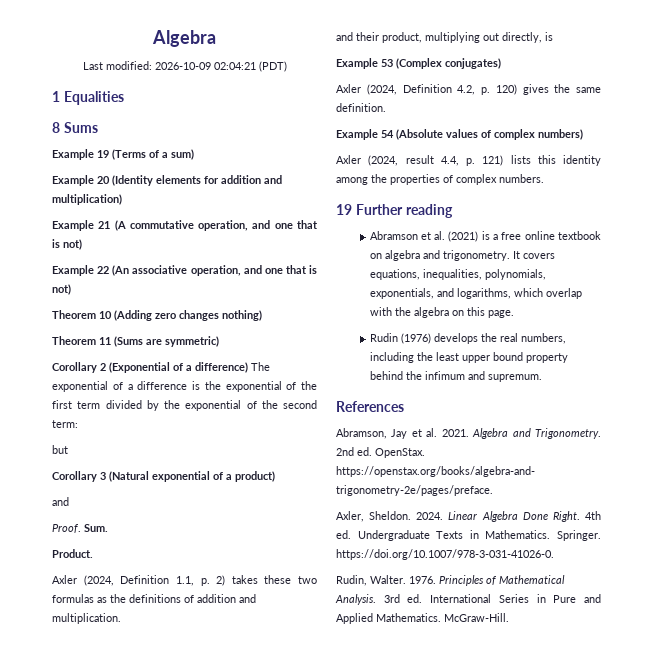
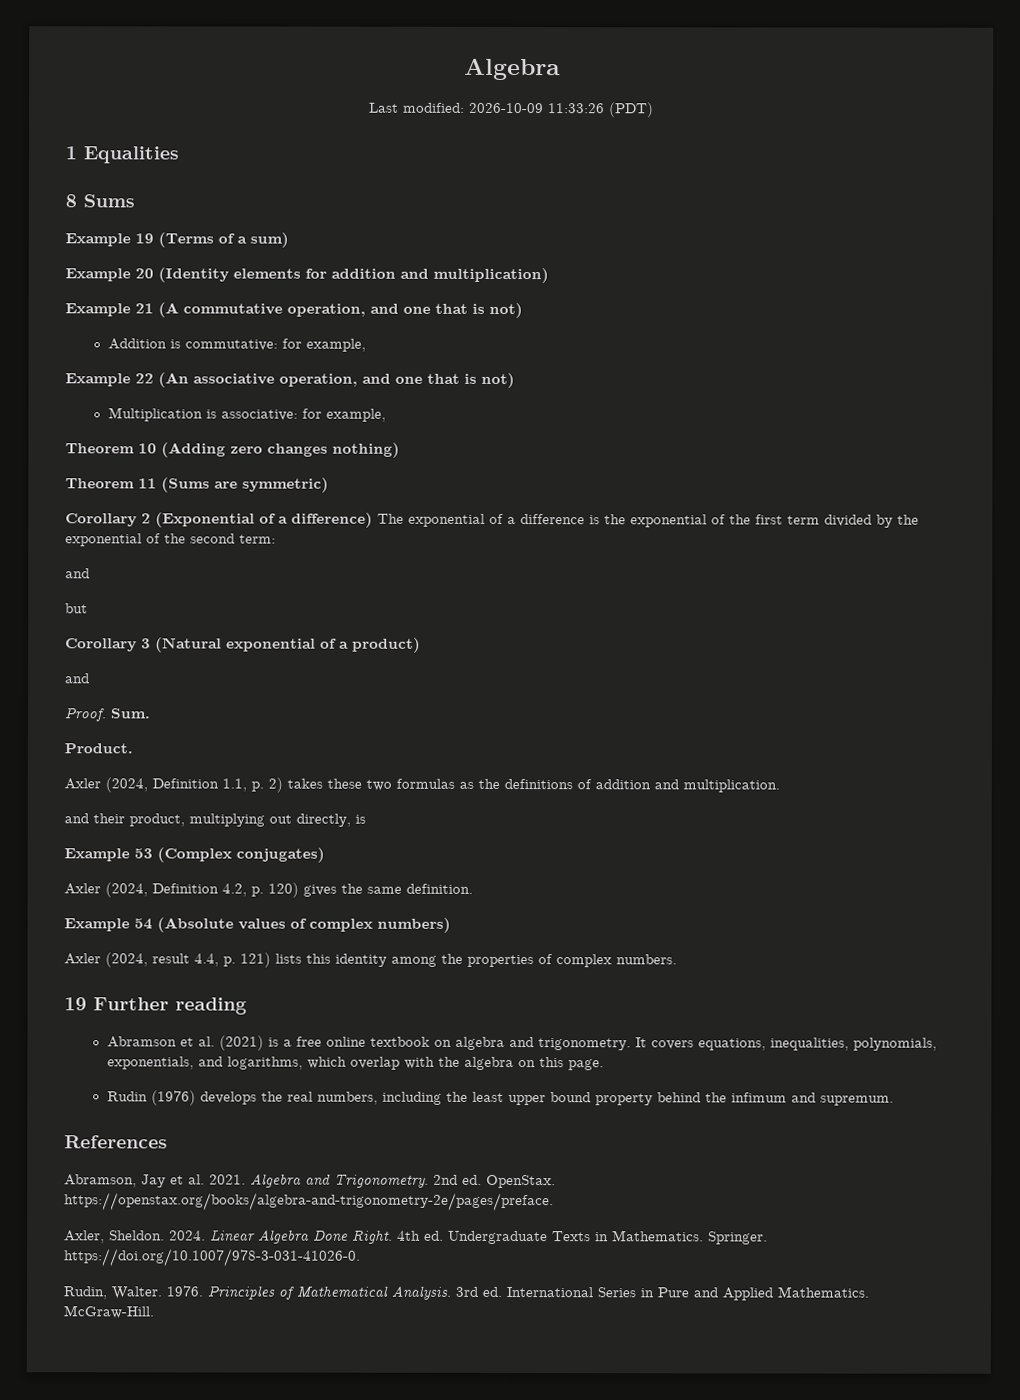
- Last modified: 2026-10-09 02:04:21 (PDT)
+ Last modified: 2026-10-09 11:33:26 (PDT)
+ Addition is commutative: for example,
+ Multiplication is associative: for example,
  Corollary 2 (Exponential of a difference) The exponential of a difference is the exponential of the first term divided by the exponential of the second term:
+ and

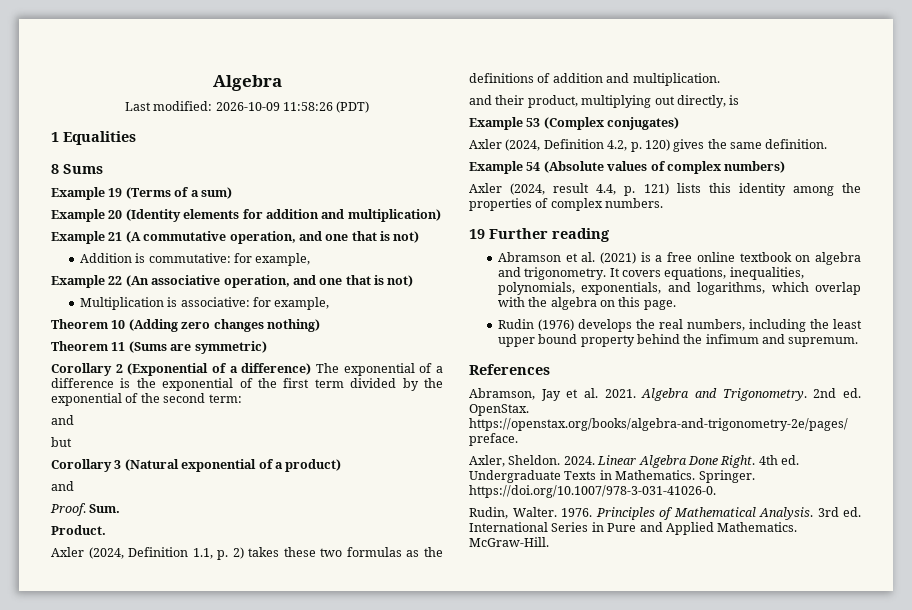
- Last modified: 2026-10-09 11:33:26 (PDT)
+ Last modified: 2026-10-09 11:58:26 (PDT)

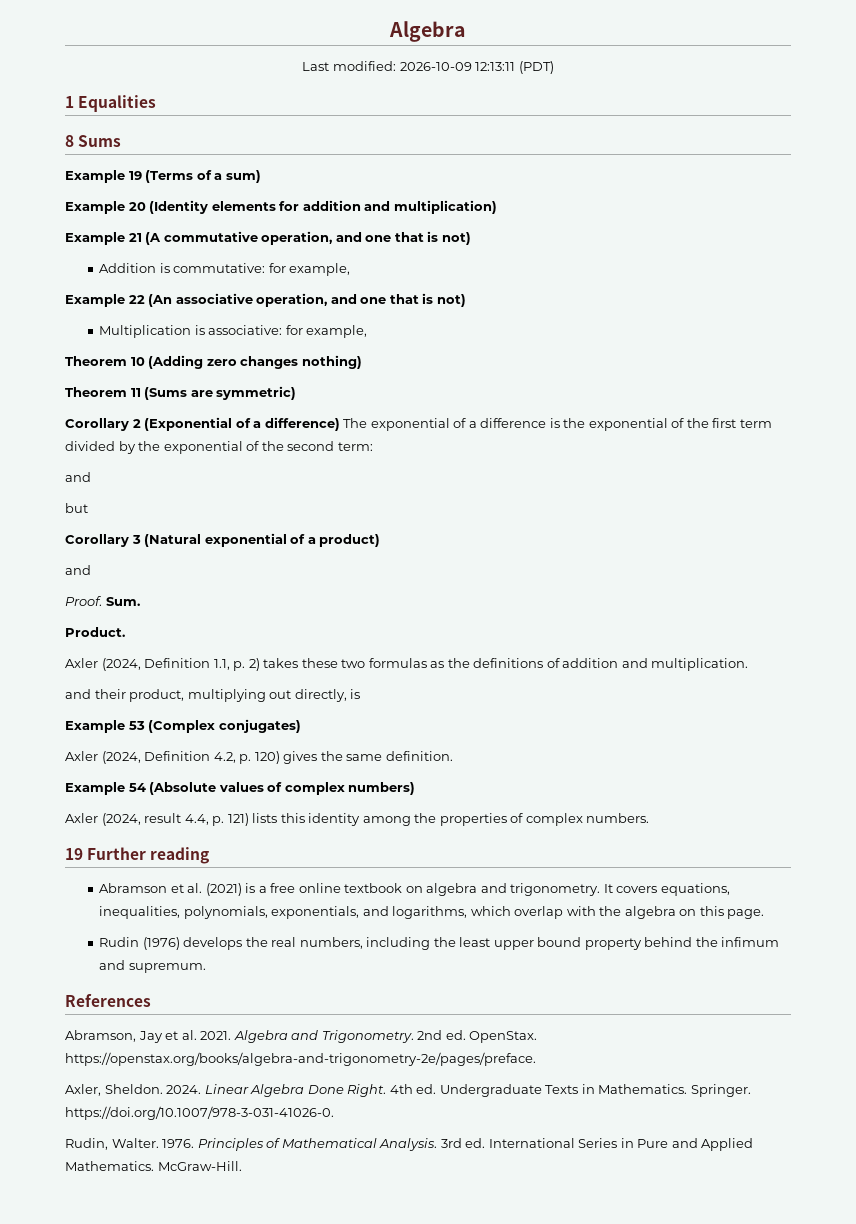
- Last modified: 2026-10-09 11:58:26 (PDT)
+ Last modified: 2026-10-09 12:13:11 (PDT)

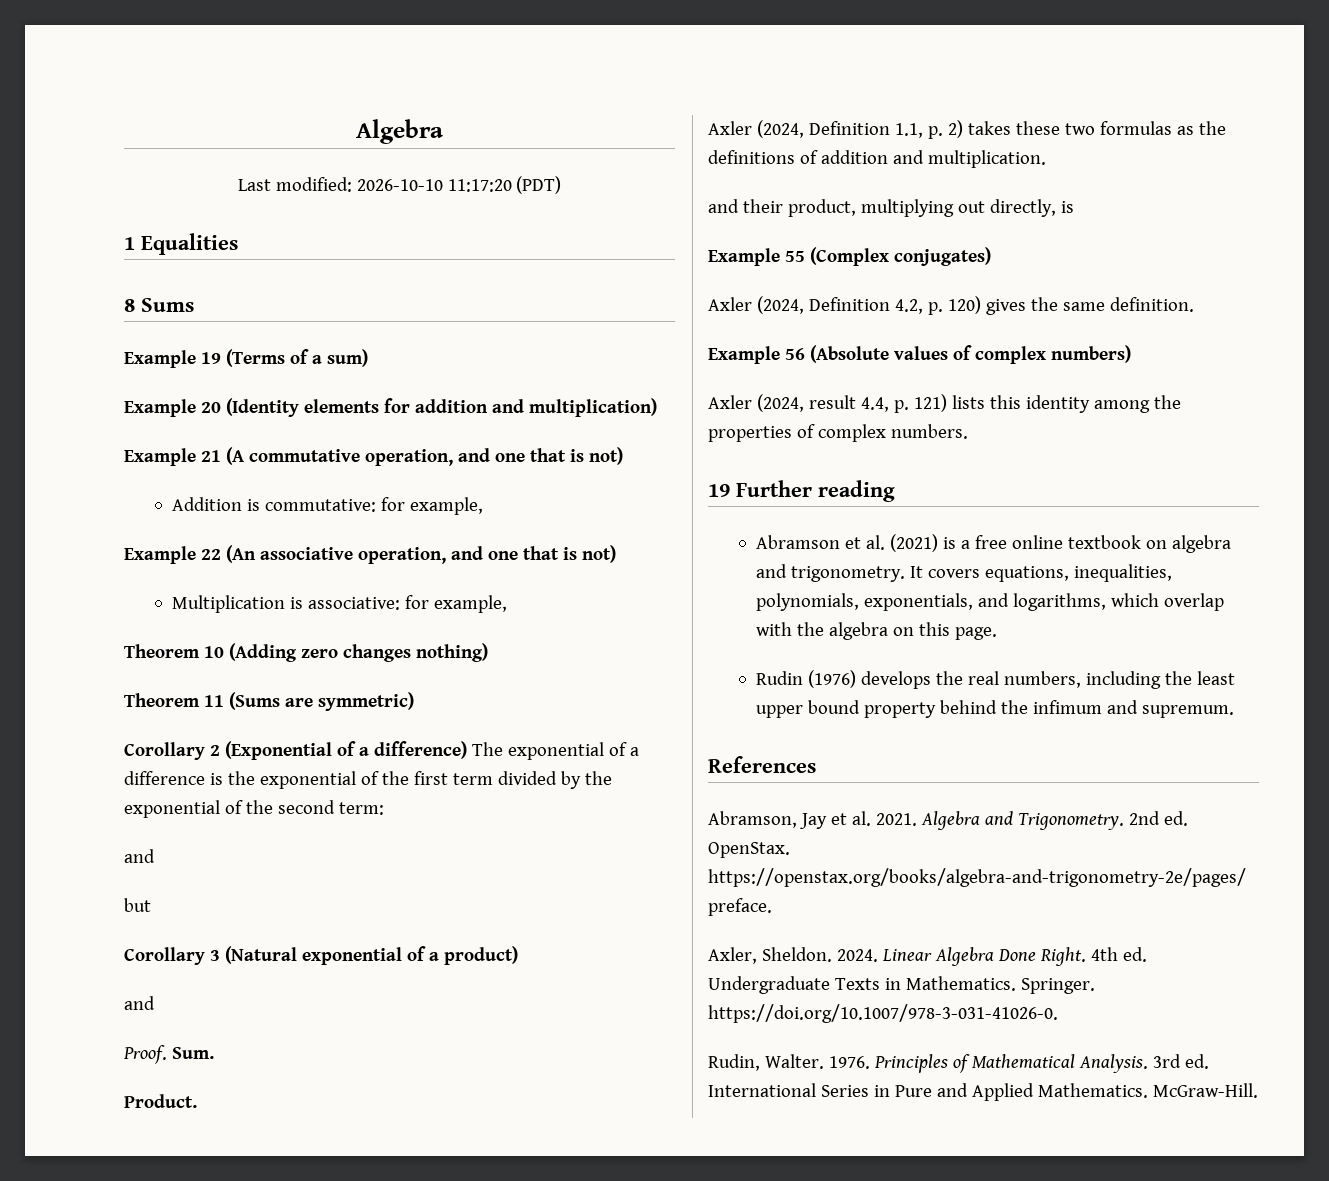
- Last modified: 2026-10-09 12:13:11 (PDT)
+ Last modified: 2026-10-10 11:17:20 (PDT)
- Example 53 (Complex conjugates)
+ Example 55 (Complex conjugates)
- Example 54 (Absolute values of complex numbers)
+ Example 56 (Absolute values of complex numbers)

